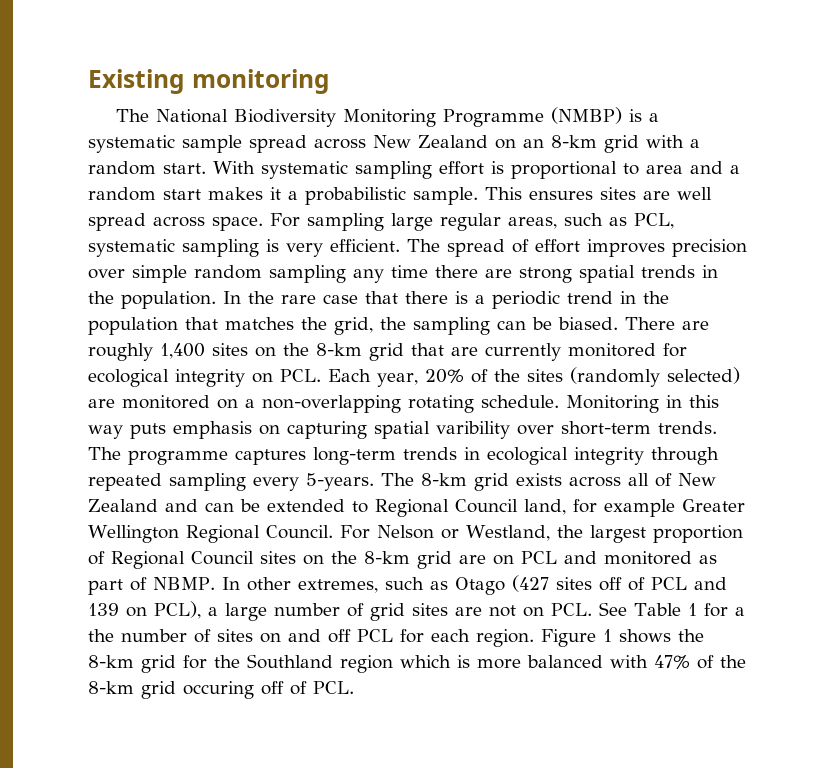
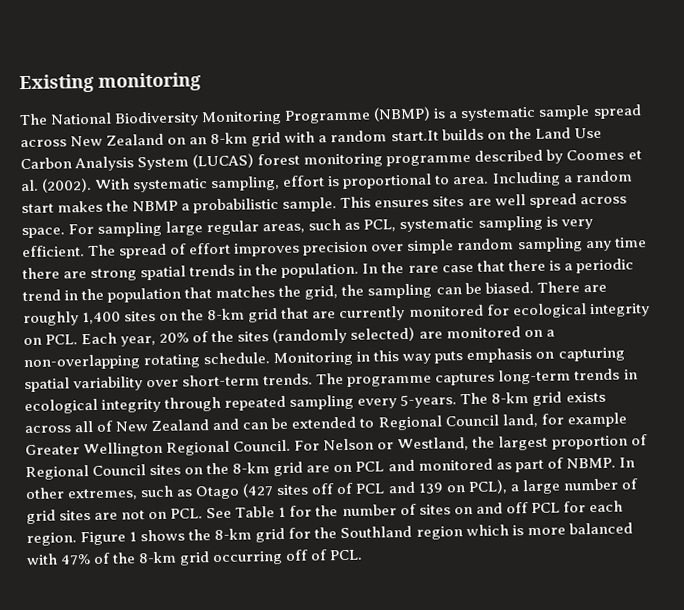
- The National Biodiversity Monitoring Programme (NMBP) is a systematic sample spread across New Zealand on an 8-km grid with a random start.
+ The National Biodiversity Monitoring Programme (NBMP) is a systematic sample spread across New Zealand on an 8-km grid with a random start.It builds on the Land Use Carbon Analysis System (LUCAS) forest monitoring programme described by Coomes et al. (2002).
- With systematic sampling effort is proportional to area and a random start makes it a probabilistic sample.
+ With systematic sampling, effort is proportional to area. Including a random start makes the NBMP a probabilistic sample.
- Monitoring in this way puts emphasis on capturing spatial varibility over short-term trends.
+ Monitoring in this way puts emphasis on capturing spatial variability over short-term trends.
- In other extremes, such as Otago (427 sites off of PCL and 139 on PCL), a large number of grid sites are not on PCL. See Table 1 for a the number of sites on and off PCL for each region.
+ In other extremes, such as Otago (427 sites off of PCL and 139 on PCL), a large number of grid sites are not on PCL. See Table 1 for the number of sites on and off PCL for each region.
- Figure 1 shows the 8-km grid for the Southland region which is more balanced with 47% of the 8-km grid occuring off of PCL.
+ Figure 1 shows the 8-km grid for the Southland region which is more balanced with 47% of the 8-km grid occurring off of PCL.

